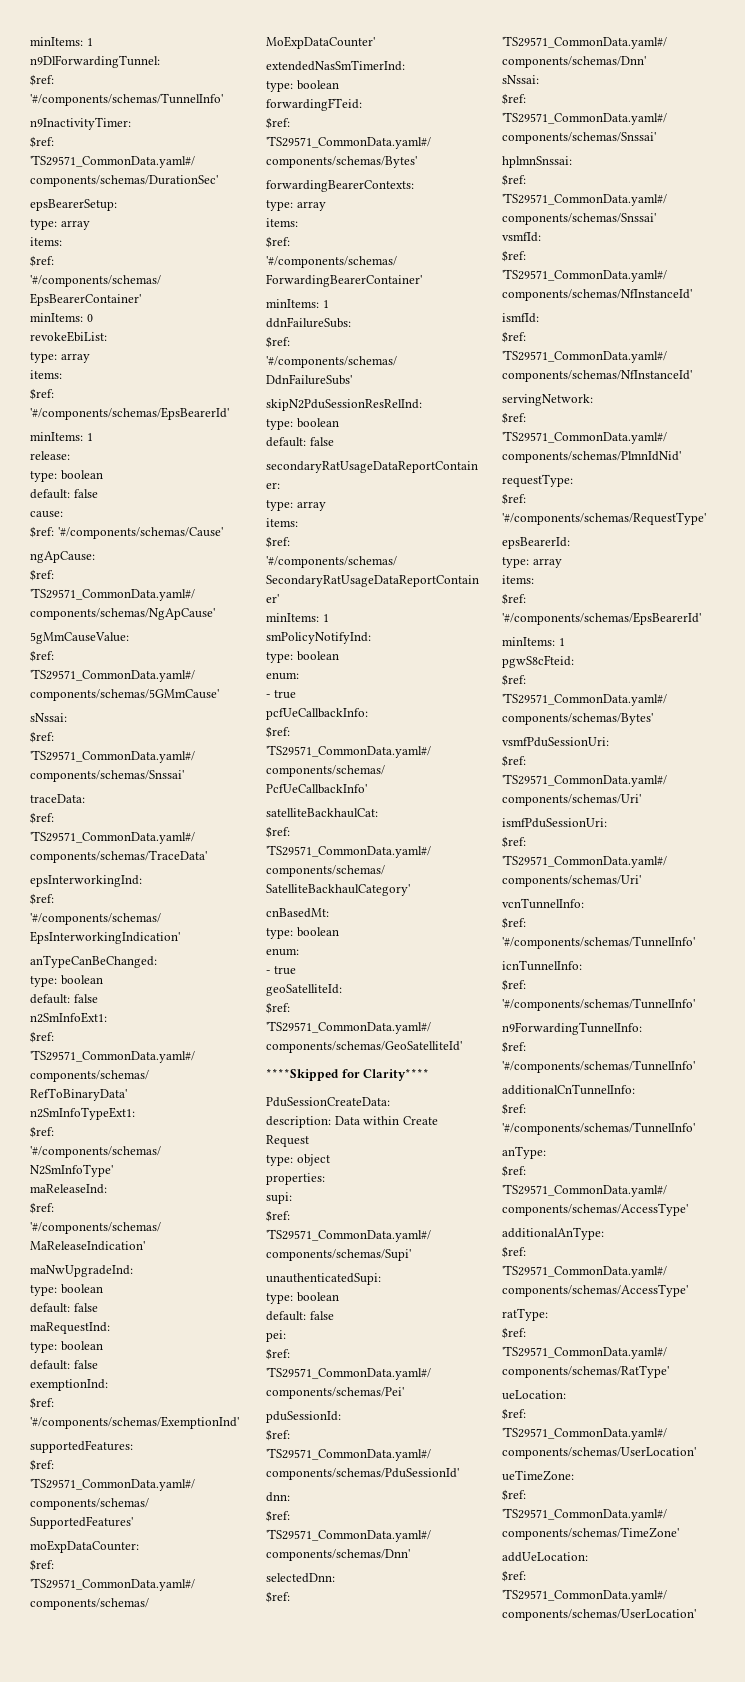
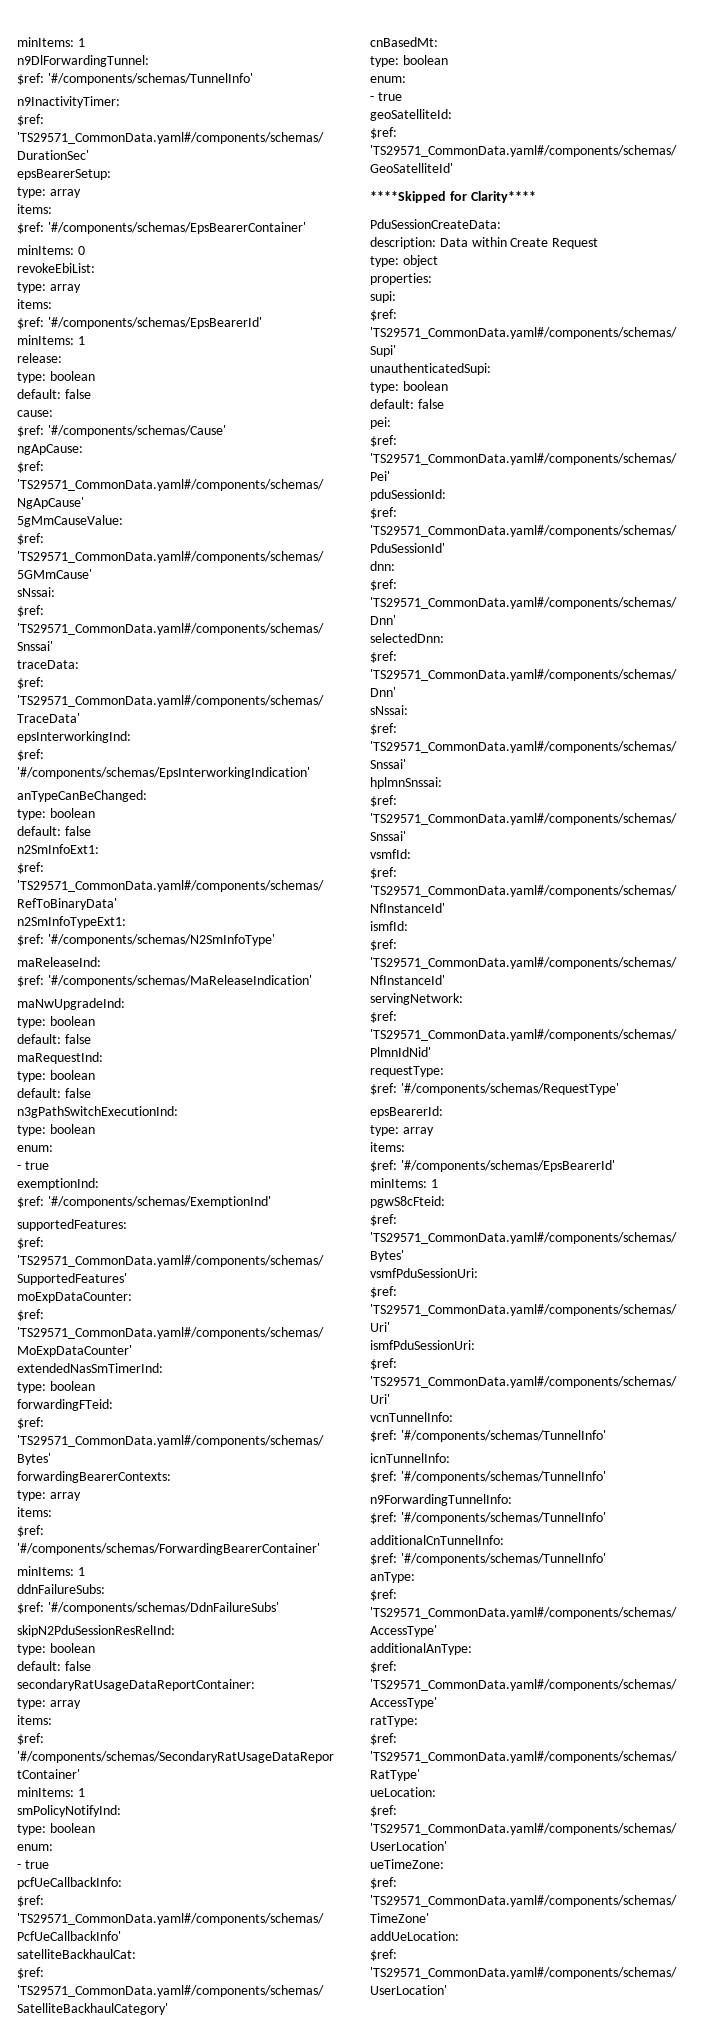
+ n3gPathSwitchExecutionInd:
+ type: boolean
+ enum:
+ - true

